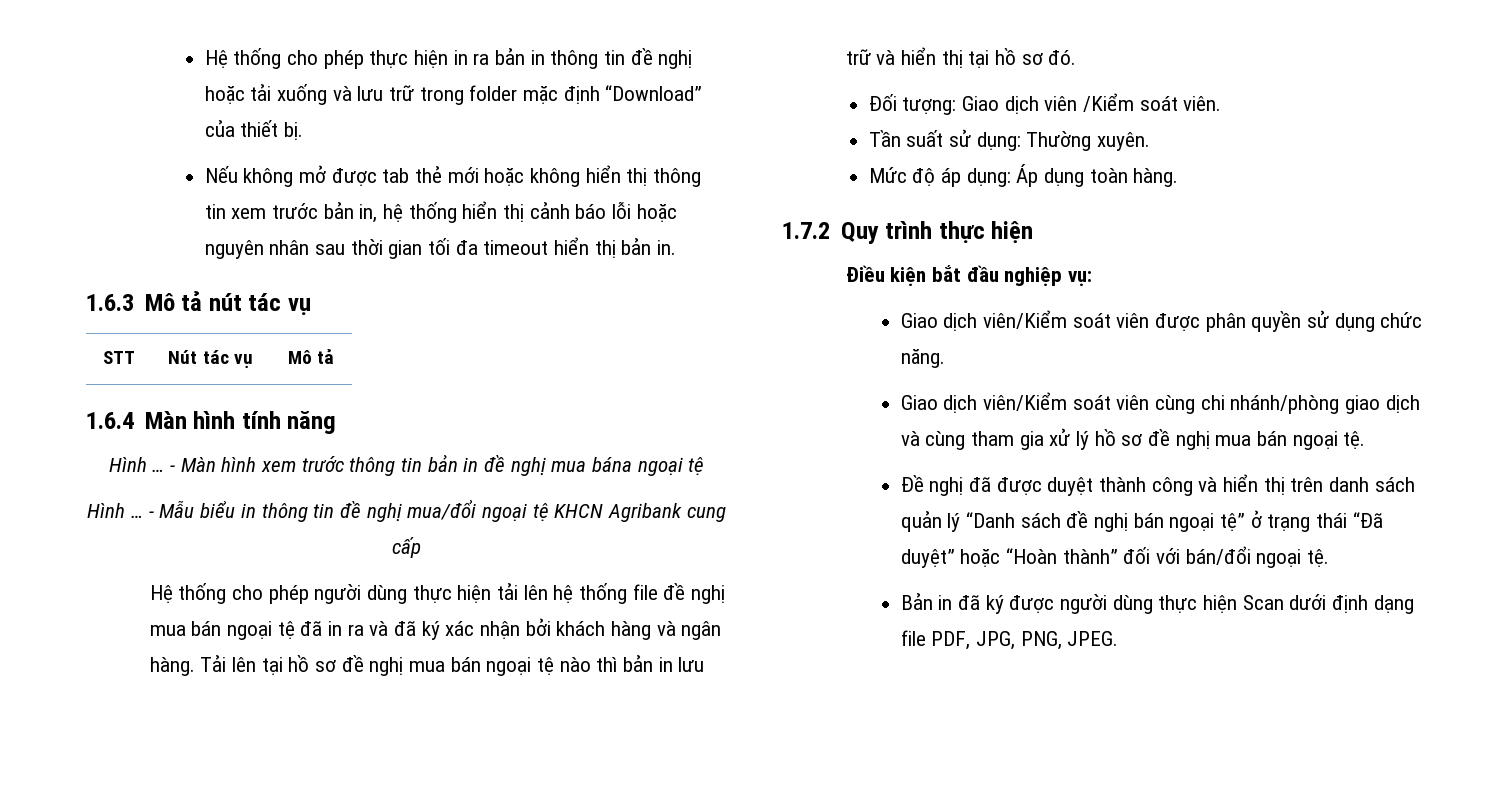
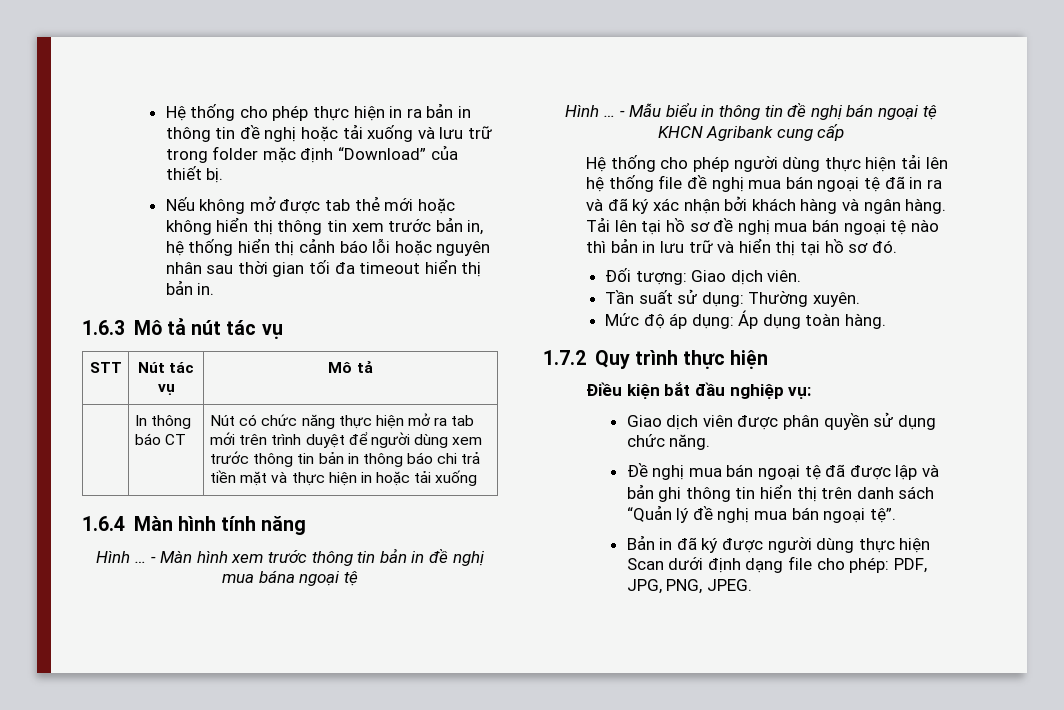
+ | In thông báo CT | Nút có chức năng thực hiện mở ra tab mới trên trình duyệt để người dùng xem trước thông tin bản in thông báo chi trả tiền mặt và thực hiện in hoặc tải xuống
- - Mẫu biểu in thông tin đề nghị mua/đổi ngoại tệ KHCN Agribank cung cấp
+ - Mẫu biểu in thông tin đề nghị bán ngoại tệ KHCN Agribank cung cấp
- Đối tượng: Giao dịch viên /Kiểm soát viên.
+ Đối tượng: Giao dịch viên.
- Giao dịch viên/Kiểm soát viên được phân quyền sử dụng chức năng.
+ Giao dịch viên được phân quyền sử dụng chức năng.
- Giao dịch viên/Kiểm soát viên cùng chi nhánh/phòng giao dịch và cùng tham gia xử lý hồ sơ đề nghị mua bán ngoại tệ.
- Đề nghị đã được duyệt thành công và hiển thị trên danh sách quản lý “Danh sách đề nghị bán ngoại tệ” ở trạng thái “Đã duyệt” hoặc “Hoàn thành” đối với bán/đổi ngoại tệ.
+ Đề nghị mua bán ngoại tệ đã được lập và bản ghi thông tin hiển thị trên danh sách “Quản lý đề nghị mua bán ngoại tệ”.
- Bản in đã ký được người dùng thực hiện Scan dưới định dạng file PDF, JPG, PNG, JPEG.
+ Bản in đã ký được người dùng thực hiện Scan dưới định dạng file cho phép: PDF, JPG, PNG, JPEG.

